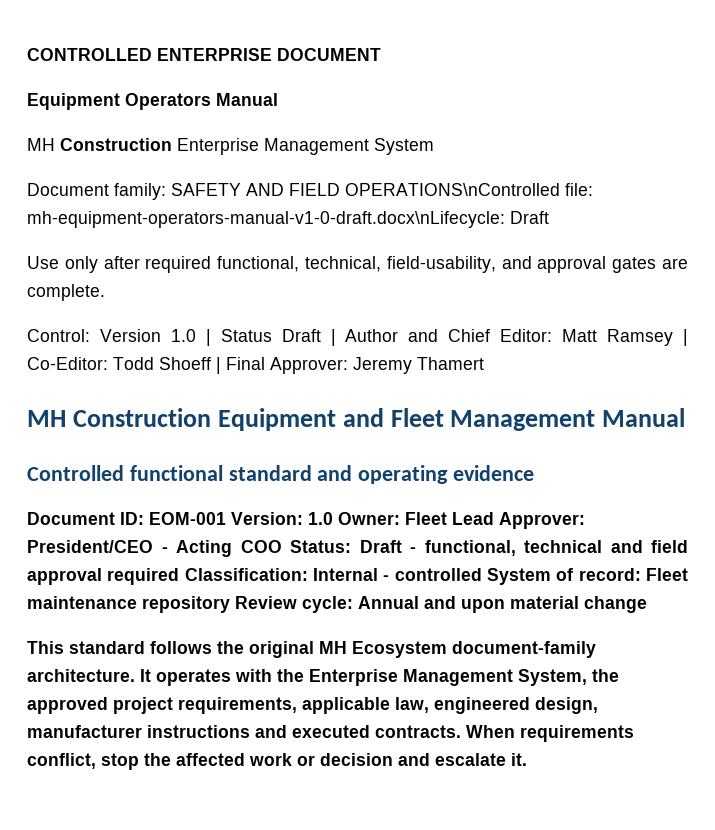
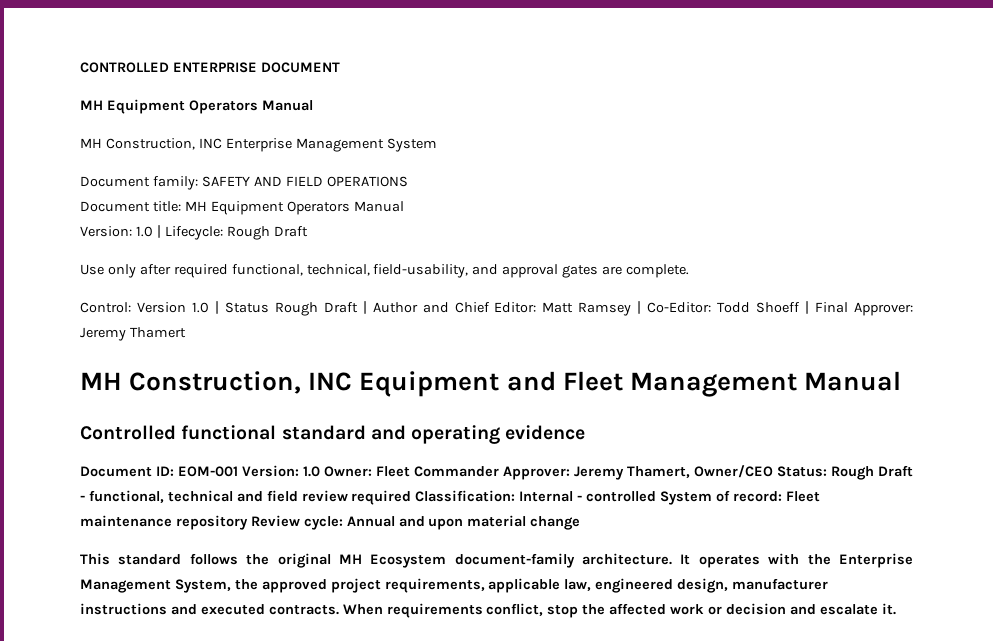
  CONTROLLED ENTERPRISE DOCUMENT
- Equipment Operators Manual
+ MH Equipment Operators Manual
- MH Construction Enterprise Management System
+ MH Construction, INC Enterprise Management System
- Document family: SAFETY AND FIELD OPERATIONS\nControlled file: mh-equipment-operators-manual-v1-0-draft.docx\nLifecycle: Draft
+ Document family: SAFETY AND FIELD OPERATIONS
+ Document title: MH Equipment Operators Manual
+ Version: 1.0 | Lifecycle: Rough Draft
- Control: Version 1.0 | Status Draft | Author and Chief Editor: Matt Ramsey | Co-Editor: Todd Shoeff | Final Approver: Jeremy Thamert
+ Control: Version 1.0 | Status Rough Draft | Author and Chief Editor: Matt Ramsey | Co-Editor: Todd Shoeff | Final Approver: Jeremy Thamert
- MH Construction Equipment and Fleet Management Manual
+ MH Construction, INC Equipment and Fleet Management Manual
- Document ID: EOM-001 Version: 1.0 Owner: Fleet Lead Approver: President/CEO - Acting COO Status: Draft - functional, technical and field approval required Classification: Internal - controlled System of record: Fleet maintenance repository Review cycle: Annual and upon material change
+ Document ID: EOM-001 Version: 1.0 Owner: Fleet Commander Approver: Jeremy Thamert, Owner/CEO Status: Rough Draft - functional, technical and field review required Classification: Internal - controlled System of record: Fleet maintenance repository Review cycle: Annual and upon material change

